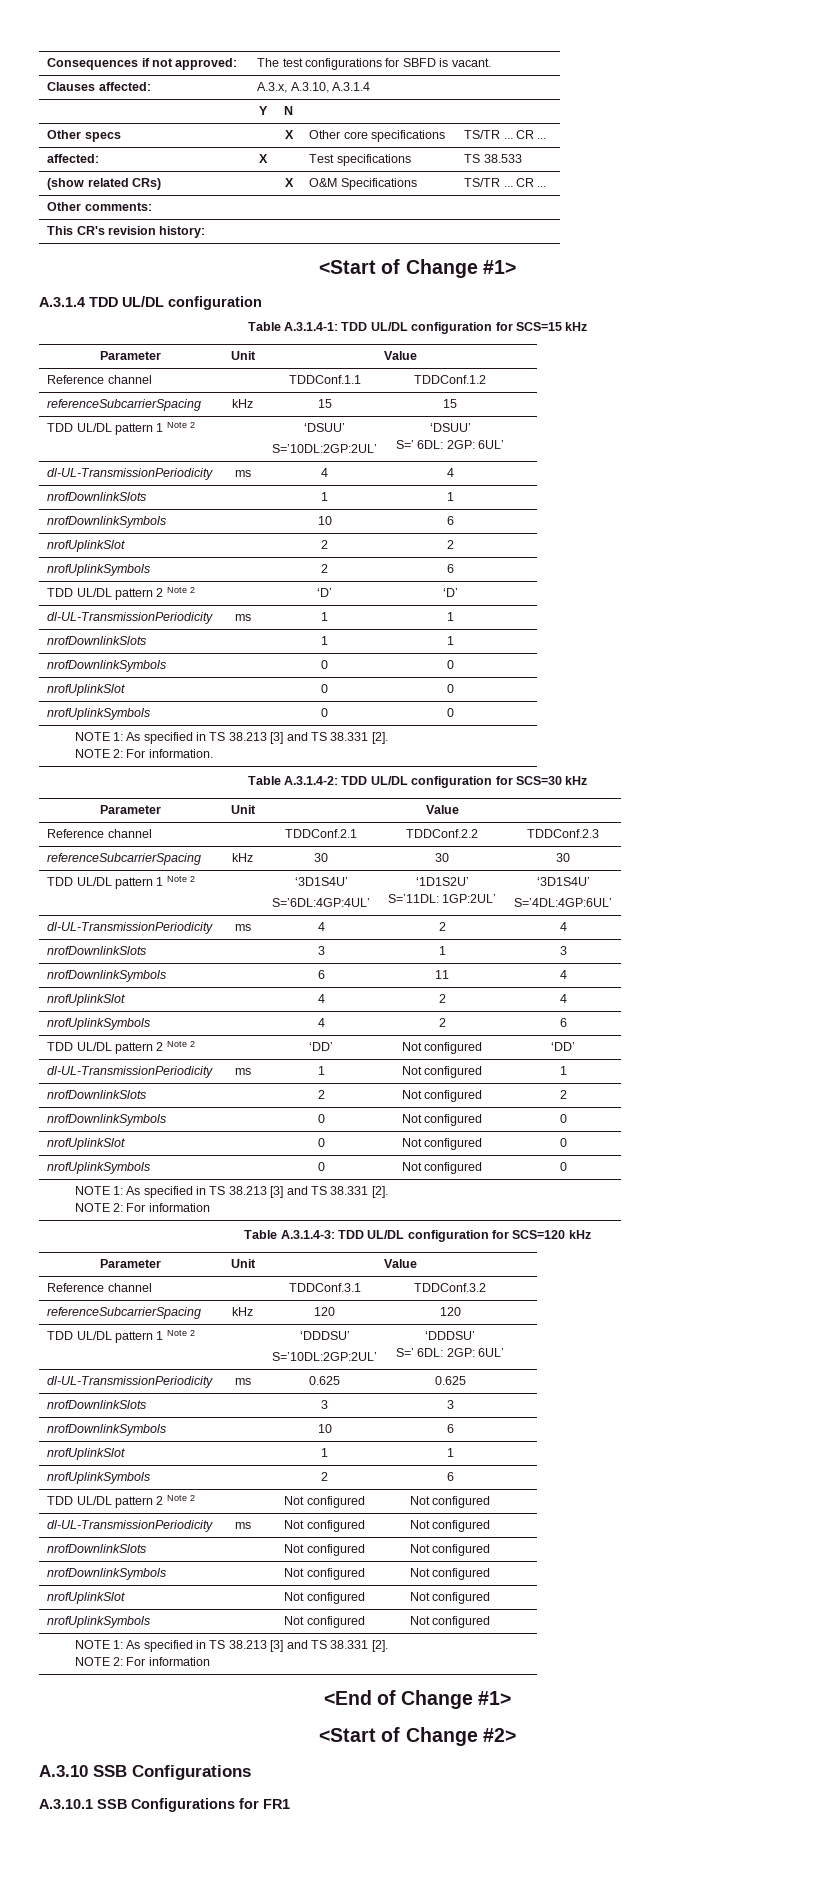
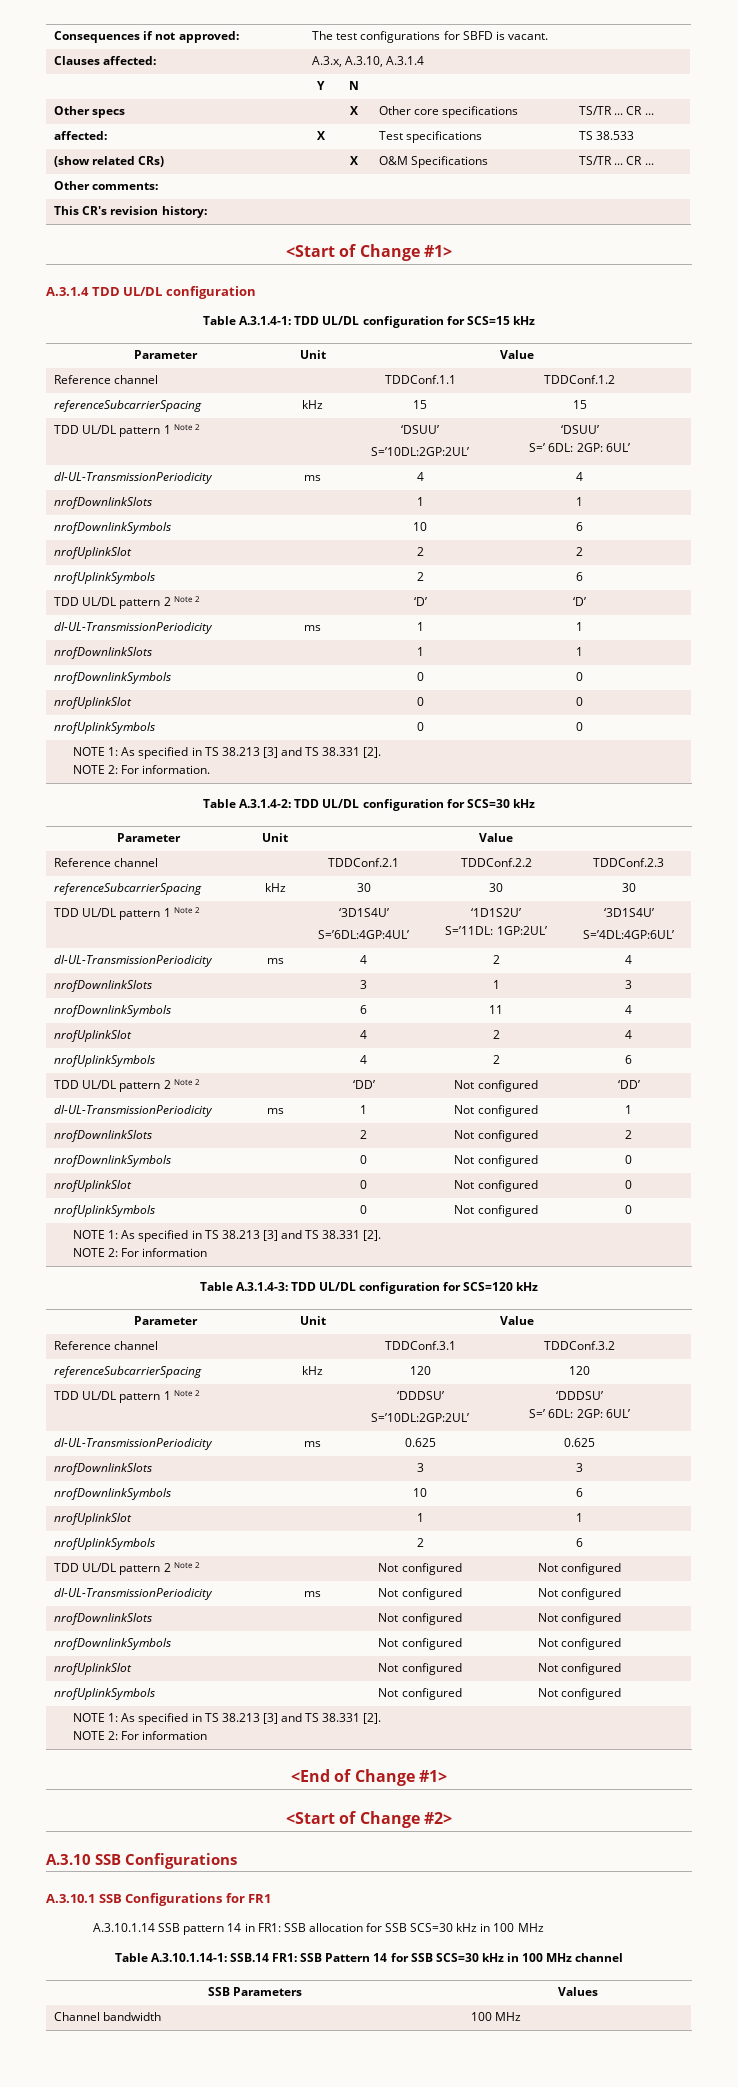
+ A.3.10.1.14 SSB pattern 14 in FR1: SSB allocation for SSB SCS=30 kHz in 100 MHz
+ Table A.3.10.1.14-1: SSB.14 FR1: SSB Pattern 14 for SSB SCS=30 kHz in 100 MHz channel
+ SSB Parameters | Values
+ Channel bandwidth | 100 MHz

